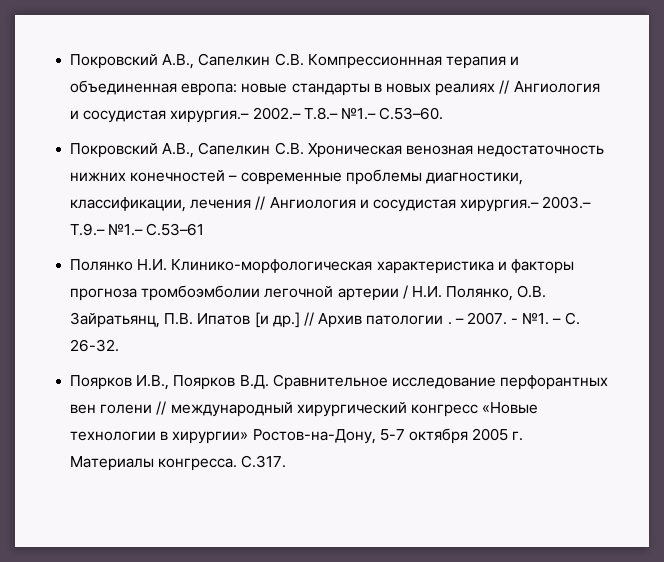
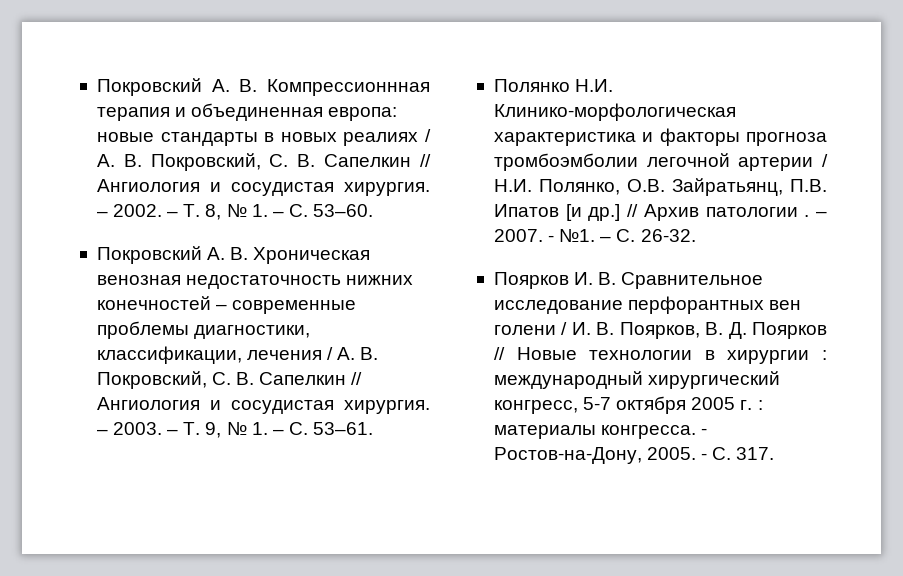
- Покровский А.В., Сапелкин С.В. Компрессионнная терапия и объединенная европа: новые стандарты в новых реалиях // Ангиология и сосудистая хирургия.– 2002.– Т.8.– №1.– С.53–60.
- Покровский А.В., Сапелкин С.В. Хроническая венозная недостаточность нижних конечностей – современные проблемы диагностики, классификации, лечения // Ангиология и сосудистая хирургия.– 2003.– Т.9.– №1.– С.53–61
+ Покровский А. В. Компрессионнная терапия и объединенная европа: новые стандарты в новых реалиях / А. В. Покровский, С. В. Сапелкин // Ангиология и сосудистая хирургия. – 2002. – Т. 8, № 1. – С. 53–60.
+ Покровский А. В. Хроническая венозная недостаточность нижних конечностей – современные проблемы диагностики, классификации, лечения / А. В. Покровский, С. В. Сапелкин // Ангиология и сосудистая хирургия. – 2003. – Т. 9, № 1. – С. 53–61.
- Поярков И.В., Поярков В.Д. Сравнительное исследование перфорантных вен голени // международный хирургический конгресс «Новые технологии в хирургии» Ростов-на-Дону, 5-7 октября 2005 г. Материалы конгресса. С.317.
+ Поярков И. В. Сравнительное исследование перфорантных вен голени / И. В. Поярков, В. Д. Поярков // Новые технологии в хирургии : международный хирургический конгресс, 5-7 октября 2005 г. : материалы конгресса. - Ростов-на-Дону, 2005. - С. 317.

